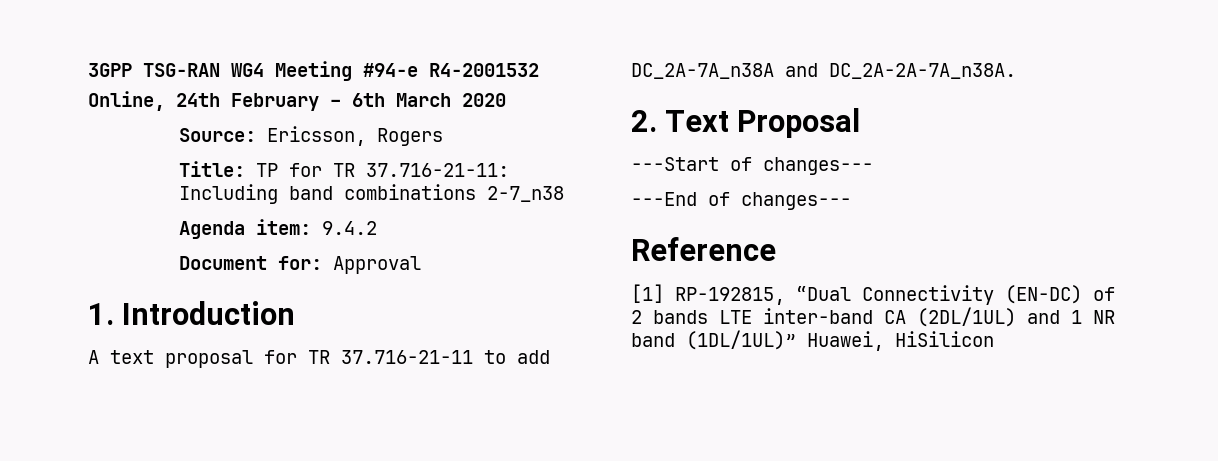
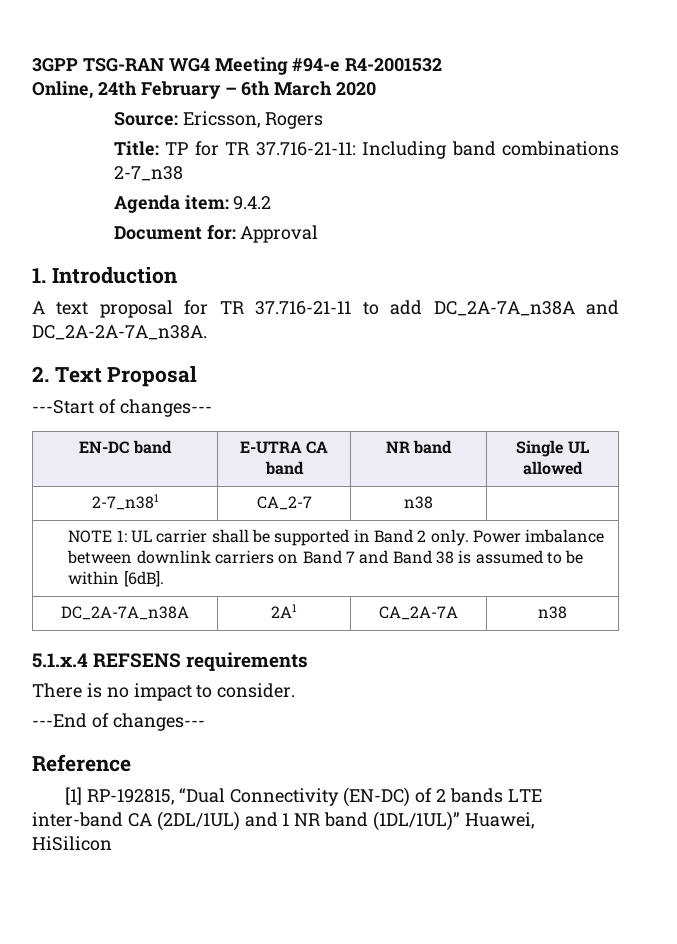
+ EN-DC band | E-UTRA CA band | NR band | Single UL allowed
+ 2-7_n381 | CA_2-7 | n38 |
+ NOTE 1: UL carrier shall be supported in Band 2 only. Power imbalance between downlink carriers on Band 7 and Band 38 is assumed to be within [6dB].
+ DC_2A-7A_n38A | 2A1 | CA_2A-7A | n38
+ 5.1.x.4 REFSENS requirements
+ There is no impact to consider.

